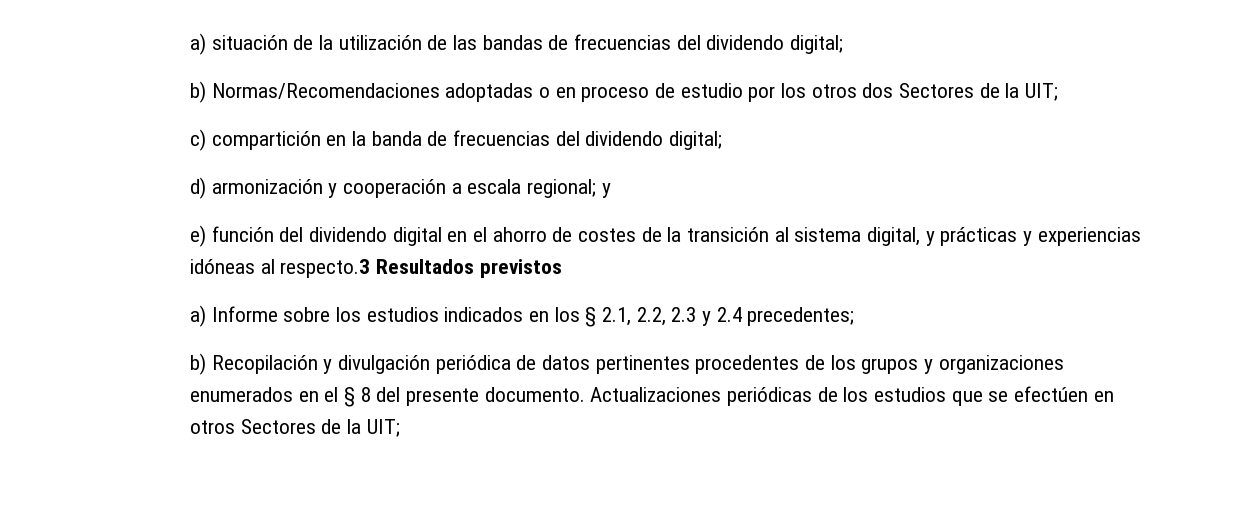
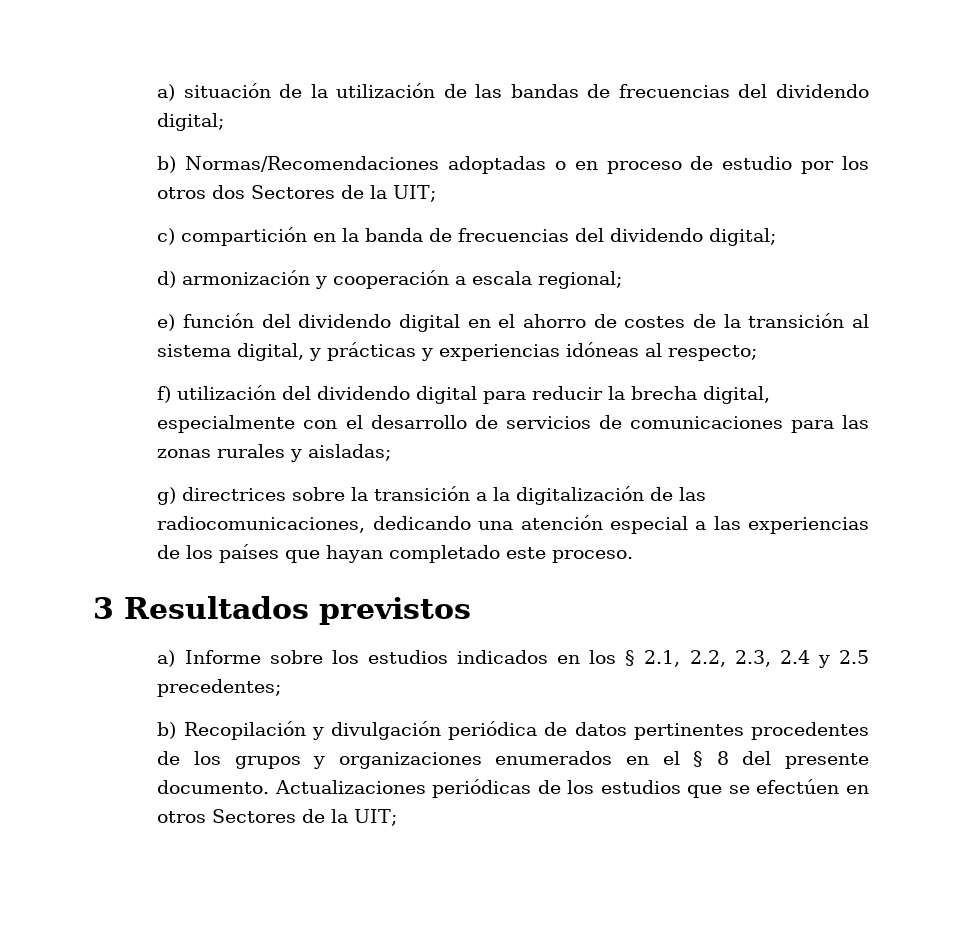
- d) armonización y cooperación a escala regional; y
+ d) armonización y cooperación a escala regional;
- e) función del dividendo digital en el ahorro de costes de la transición al sistema digital, y prácticas y experiencias idóneas al respecto.3 Resultados previstos
+ e) función del dividendo digital en el ahorro de costes de la transición al sistema digital, y prácticas y experiencias idóneas al respecto;
+ f) utilización del dividendo digital para reducir la brecha digital, especialmente con el desarrollo de servicios de comunicaciones para las zonas rurales y aisladas;
+ g) directrices sobre la transición a la digitalización de las radiocomunicaciones, dedicando una atención especial a las experiencias de los países que hayan completado este proceso.
+ 3 Resultados previstos
- a) Informe sobre los estudios indicados en los § 2.1, 2.2, 2.3 y 2.4 precedentes;
+ a) Informe sobre los estudios indicados en los § 2.1, 2.2, 2.3, 2.4 y 2.5 precedentes;

